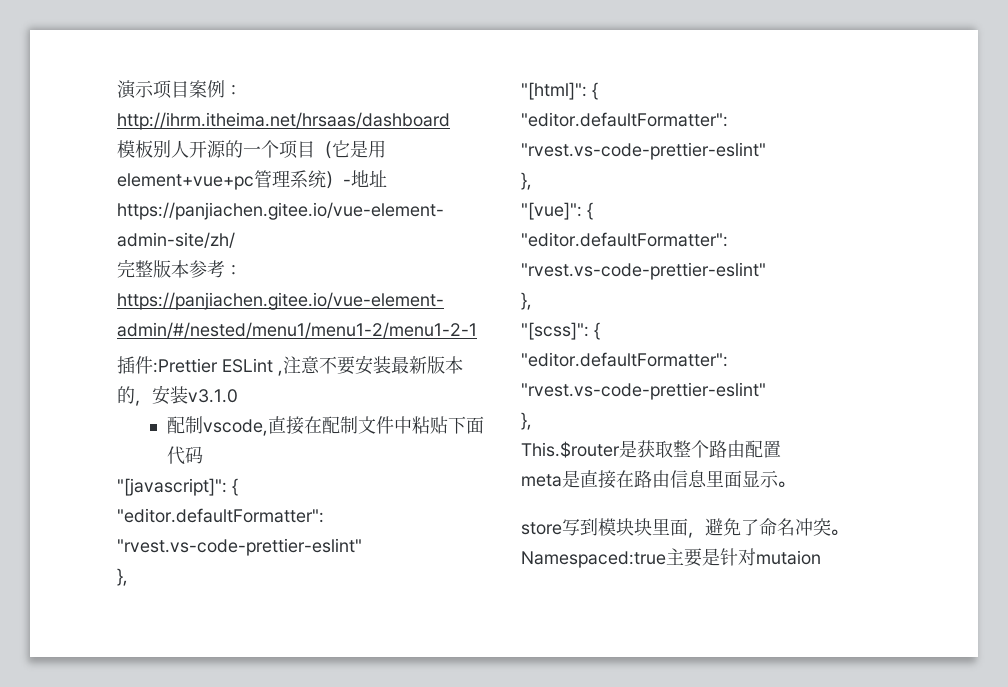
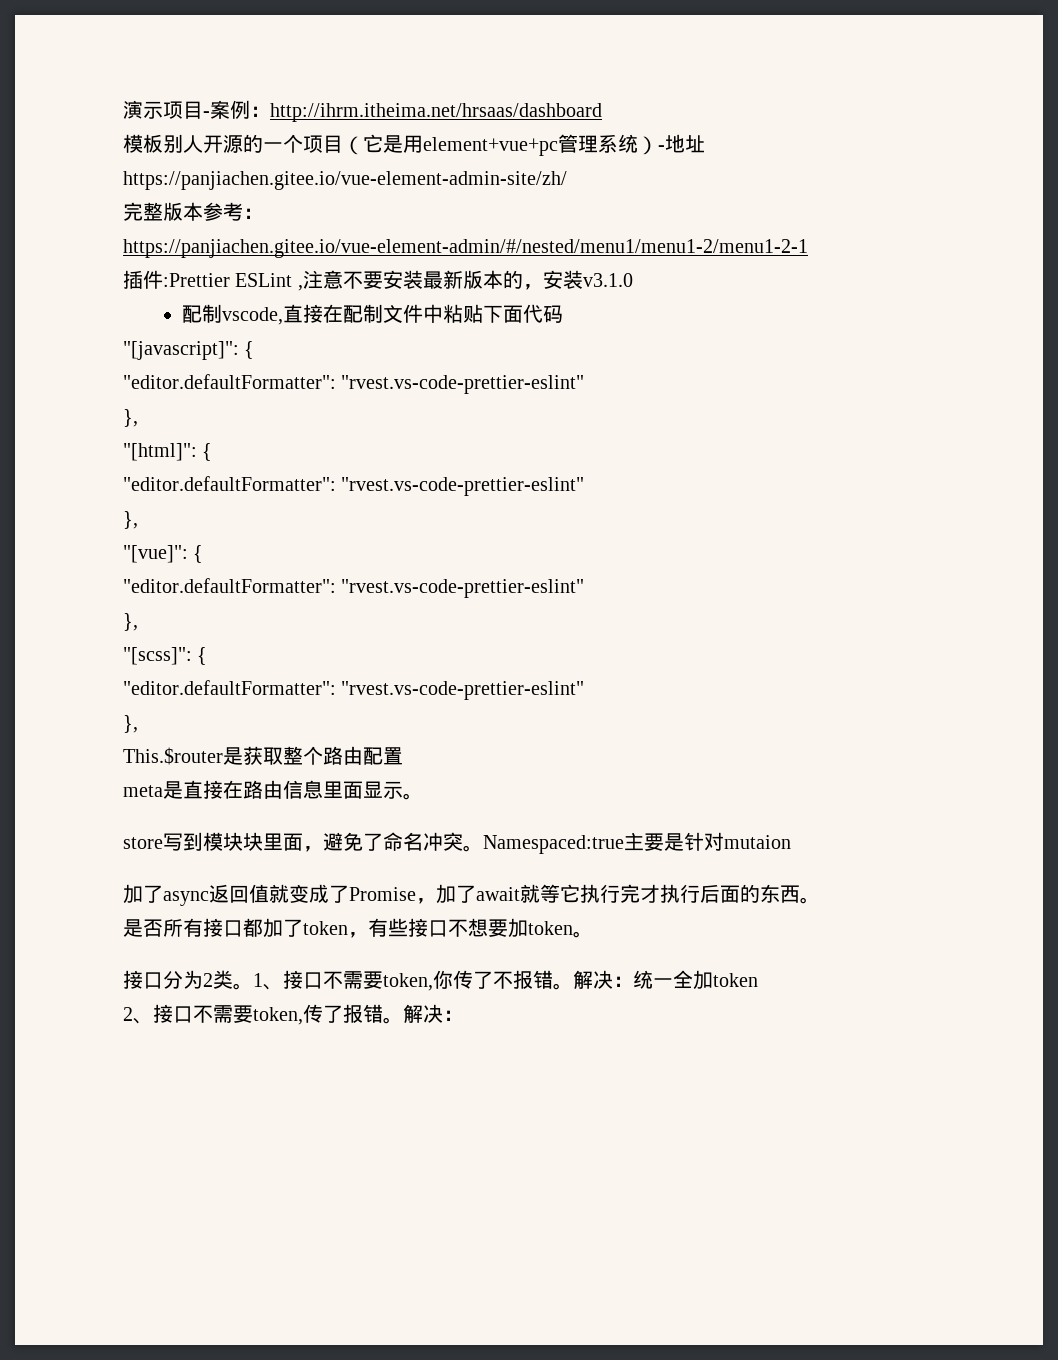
- 演示项目案例：http://ihrm.itheima.net/hrsaas/dashboard
+ 演示项目-案例：http://ihrm.itheima.net/hrsaas/dashboard
+ 加了async返回值就变成了Promise，加了await就等它执行完才执行后面的东西。
+ 是否所有接口都加了token，有些接口不想要加token。
+ 接口分为2类。1、接口不需要token,你传了不报错。解决：统一全加token
+ 2、接口不需要token,传了报错。解决：

